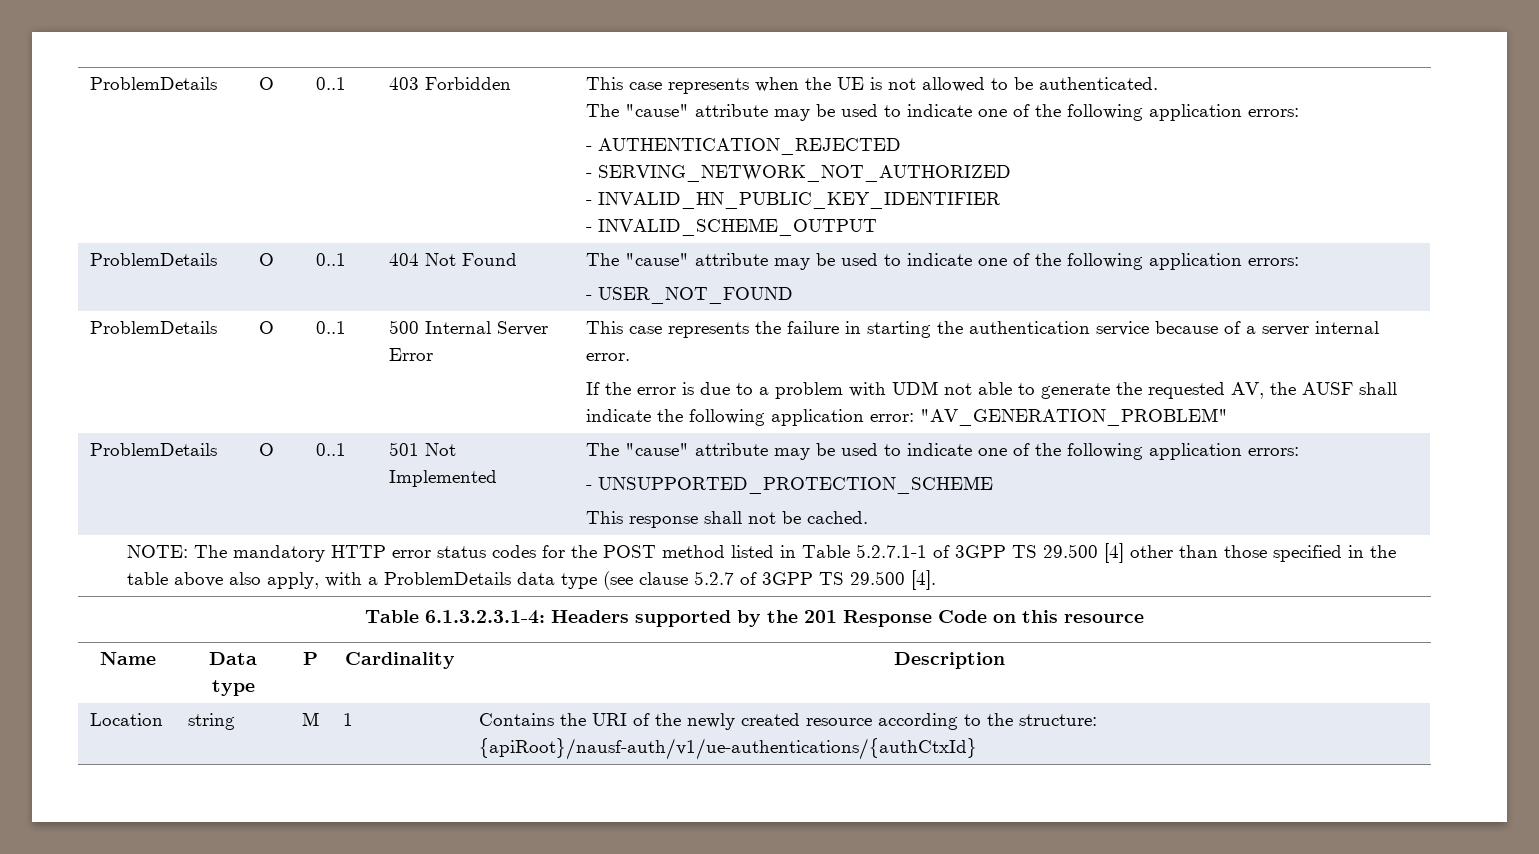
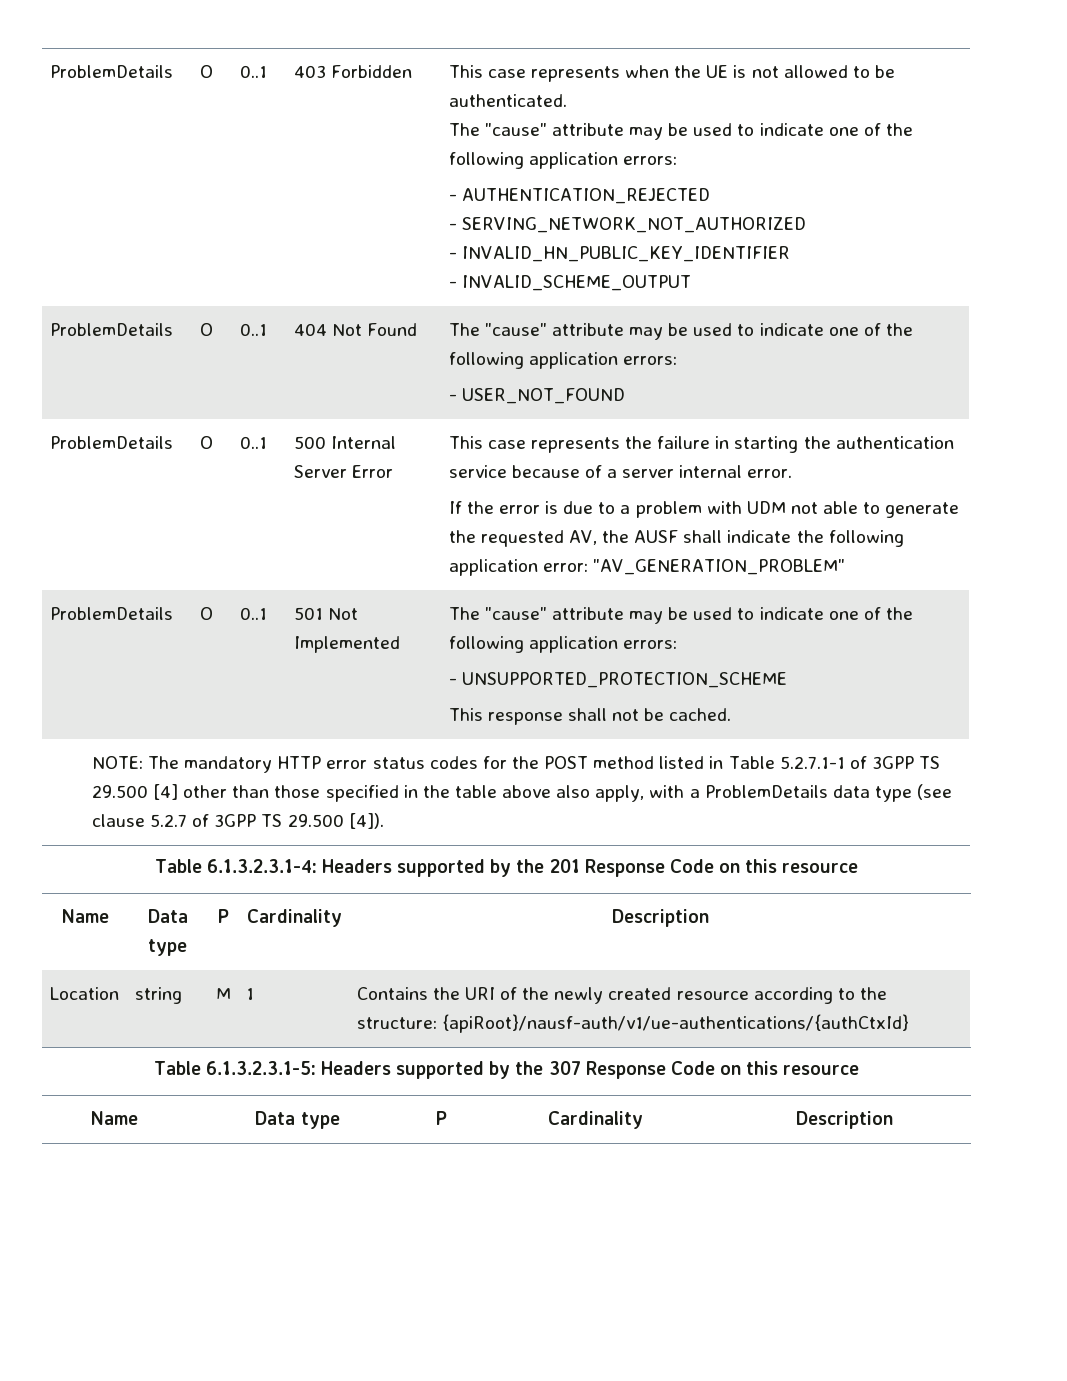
- NOTE: The mandatory HTTP error status codes for the POST method listed in Table 5.2.7.1-1 of 3GPP TS 29.500 [4] other than those specified in the table above also apply, with a ProblemDetails data type (see clause 5.2.7 of 3GPP TS 29.500 [4].
+ NOTE: The mandatory HTTP error status codes for the POST method listed in Table 5.2.7.1-1 of 3GPP TS 29.500 [4] other than those specified in the table above also apply, with a ProblemDetails data type (see clause 5.2.7 of 3GPP TS 29.500 [4]).
+ Table 6.1.3.2.3.1-5: Headers supported by the 307 Response Code on this resource
+ Name | Data type | P | Cardinality | Description

